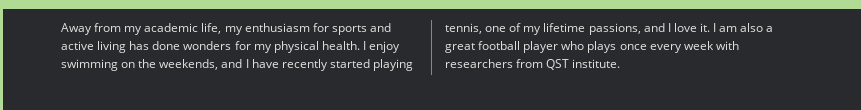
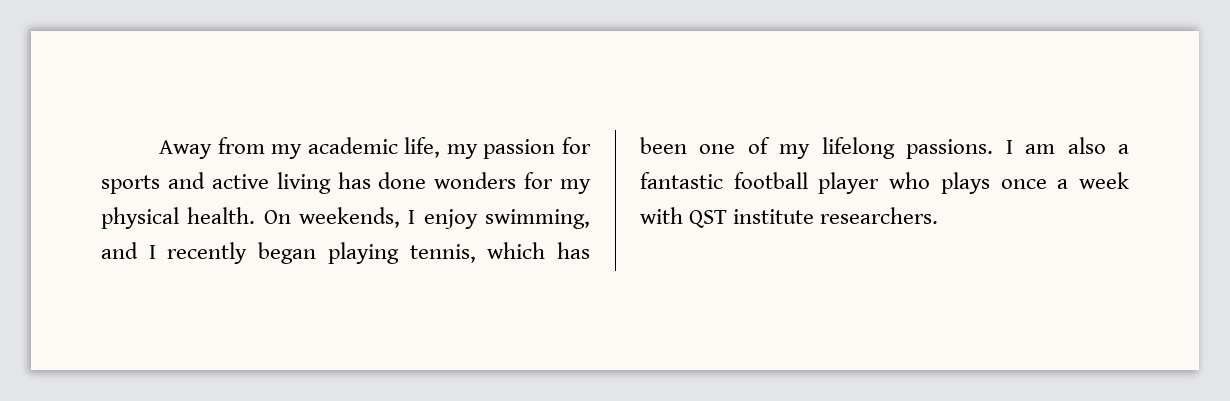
- Away from my academic life, my enthusiasm for sports and active living has done wonders for my physical health.
+ Away from my academic life, my passion for sports and active living has done wonders for my physical health.
- I enjoy swimming on the weekends, and I have recently started playing tennis, one of my lifetime passions, and I love it.
+ On weekends, I enjoy swimming, and I recently began playing tennis, which has been one of my lifelong passions.
- I am also a great football player who plays once every week with researchers from QST institute.
+ I am also a fantastic football player who plays once a week with QST institute researchers.

